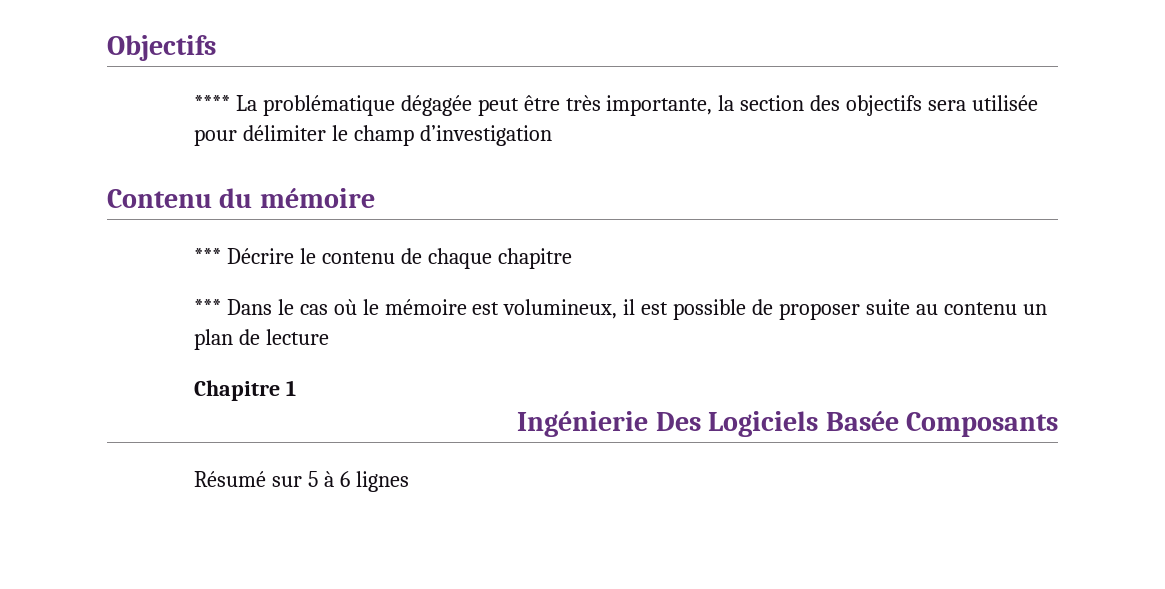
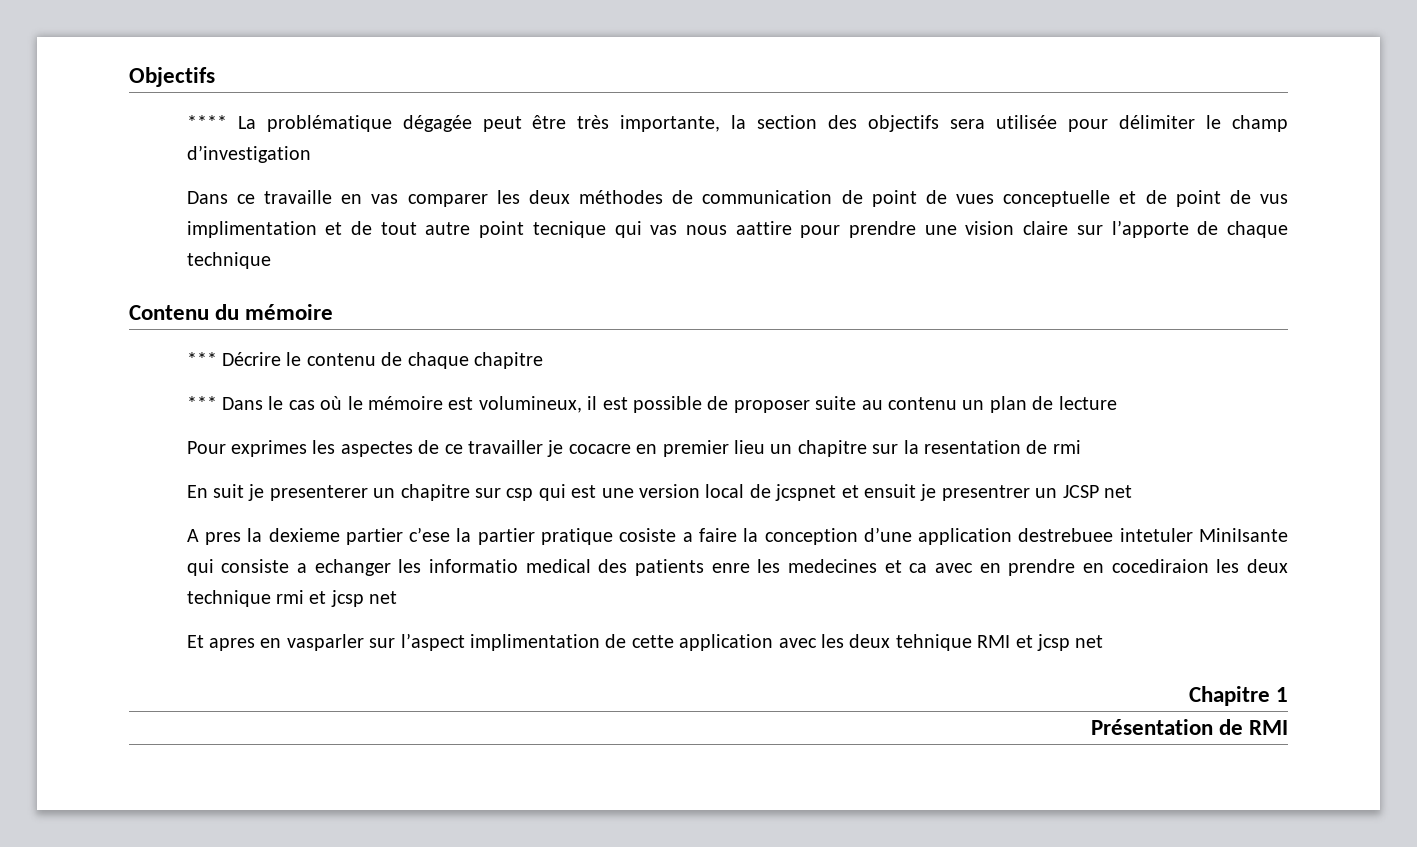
+ Dans ce travaille en vas comparer les deux méthodes de communication de point de vues conceptuelle et de point de vus implimentation et de tout autre point tecnique qui vas nous aattire pour prendre une vision claire sur l’apporte de chaque technique
+ Pour exprimes les aspectes de ce travailler je cocacre en premier lieu un chapitre sur la resentation de rmi
+ En suit je presenterer un chapitre sur csp qui est une version local de jcspnet et ensuit je presentrer un JCSP net
+ A pres la dexieme partier c’ese la partier pratique cosiste a faire la conception d’une application destrebuee intetuler MiniIsante qui consiste a echanger les informatio medical des patients enre les medecines et ca avec en prendre en cocediraion les deux technique rmi et jcsp net
+ Et apres en vasparler sur l’aspect implimentation de cette application avec les deux tehnique RMI et jcsp net
  Chapitre 1
- Ingénierie Des Logiciels Basée Composants
- Résumé sur 5 à 6 lignes
+ Présentation de RMI

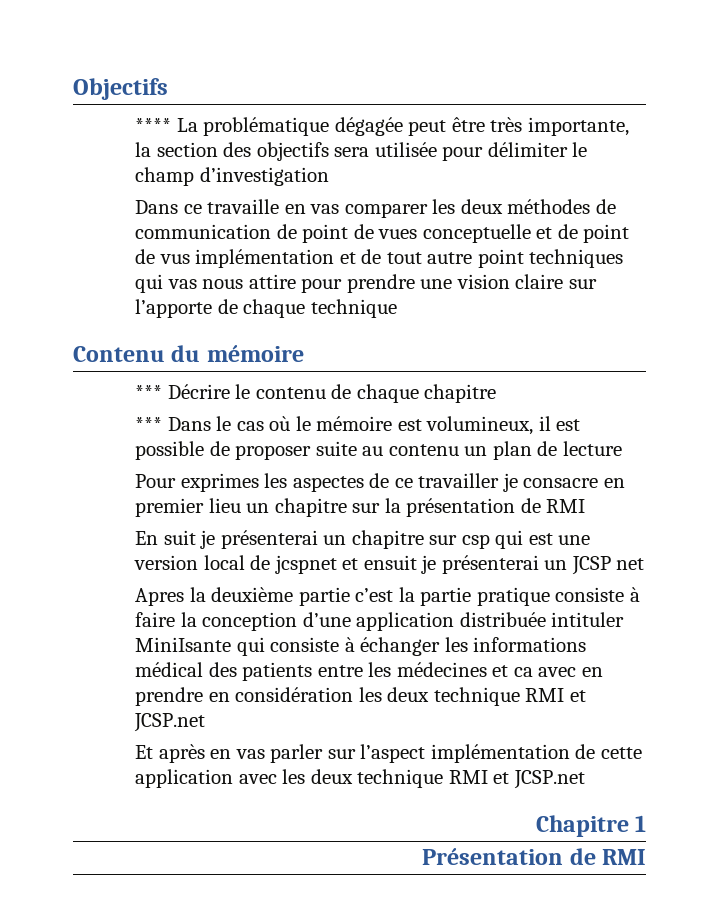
- Dans ce travaille en vas comparer les deux méthodes de communication de point de vues conceptuelle et de point de vus implimentation et de tout autre point tecnique qui vas nous aattire pour prendre une vision claire sur l’apporte de chaque technique
+ Dans ce travaille en vas comparer les deux méthodes de communication de point de vues conceptuelle et de point de vus implémentation et de tout autre point techniques qui vas nous attire pour prendre une vision claire sur l’apporte de chaque technique
- Pour exprimes les aspectes de ce travailler je cocacre en premier lieu un chapitre sur la resentation de rmi
+ Pour exprimes les aspectes de ce travailler je consacre en premier lieu un chapitre sur la présentation de RMI
- En suit je presenterer un chapitre sur csp qui est une version local de jcspnet et ensuit je presentrer un JCSP net
+ En suit je présenterai un chapitre sur csp qui est une version local de jcspnet et ensuit je présenterai un JCSP net
- A pres la dexieme partier c’ese la partier pratique cosiste a faire la conception d’une application destrebuee intetuler MiniIsante qui consiste a echanger les informatio medical des patients enre les medecines et ca avec en prendre en cocediraion les deux technique rmi et jcsp net
- Et apres en vasparler sur l’aspect implimentation de cette application avec les deux tehnique RMI et jcsp net
+ Apres la deuxième partie c’est la partie pratique consiste à faire la conception d’une application distribuée intituler MiniIsante qui consiste à échanger les informations médical des patients entre les médecines et ca avec en prendre en considération les deux technique RMI et JCSP.net
+ Et après en vas parler sur l’aspect implémentation de cette application avec les deux technique RMI et JCSP.net

